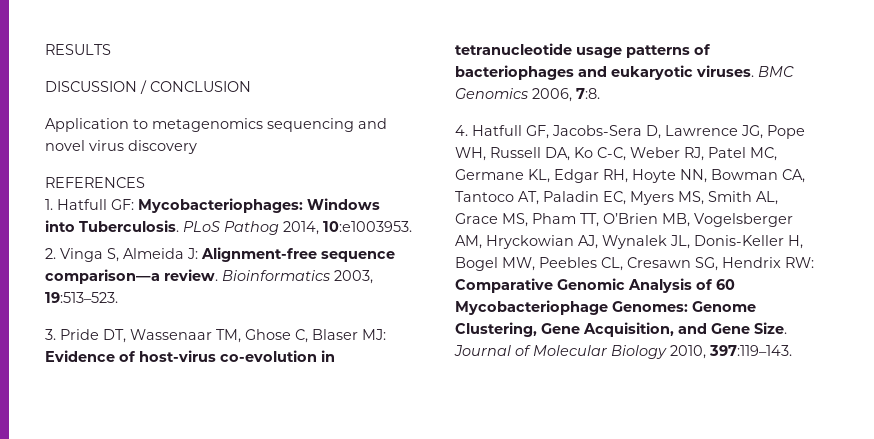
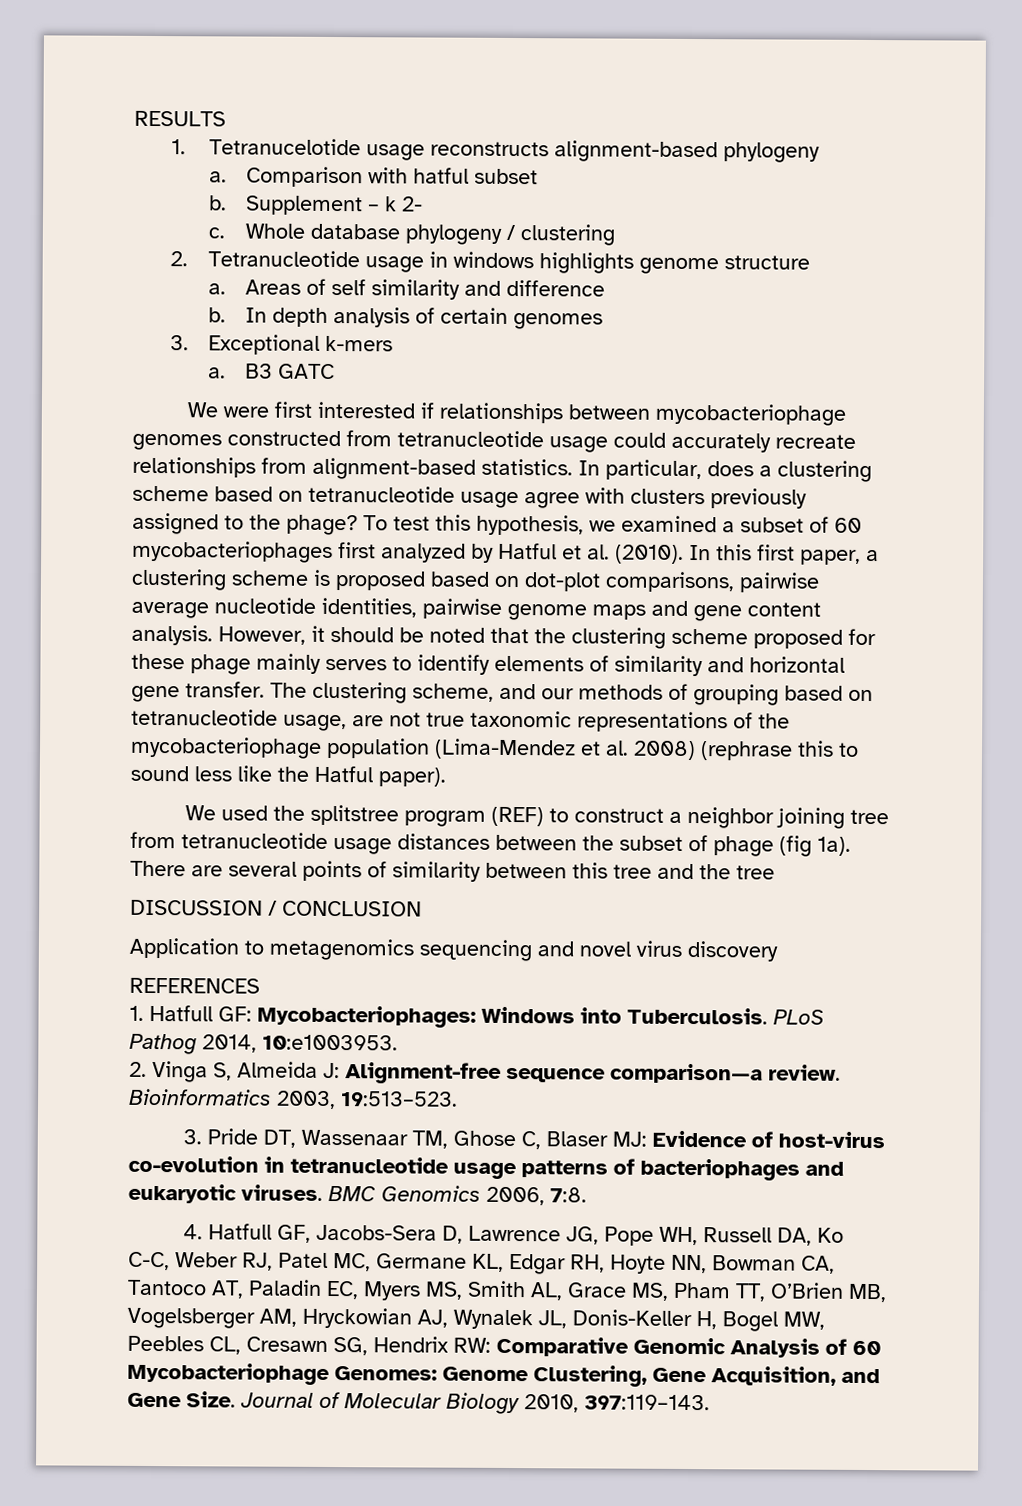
+ 1. Tetranucelotide usage reconstructs alignment-based phylogeny
+ a. Comparison with hatful subset
+ b. Supplement – k 2-
+ c. Whole database phylogeny / clustering
+ 2. Tetranucleotide usage in windows highlights genome structure
+ a. Areas of self similarity and difference
+ b. In depth analysis of certain genomes
+ 3. Exceptional k-mers
+ a. B3 GATC
+ We were first interested if relationships between mycobacteriophage genomes constructed from tetranucleotide usage could accurately recreate relationships from alignment-based statistics. In particular, does a clustering scheme based on tetranucleotide usage agree with clusters previously assigned to the phage? To test this hypothesis, we examined a subset of 60 mycobacteriophages first analyzed by Hatful et al. (2010). In this first paper, a clustering scheme is proposed based on dot-plot comparisons, pairwise average nucleotide identities, pairwise genome maps and gene content analysis. However, it should be noted that the clustering scheme proposed for these phage mainly serves to identify elements of similarity and horizontal gene transfer. The clustering scheme, and our methods of grouping based on tetranucleotide usage, are not true taxonomic representations of the mycobacteriophage population (Lima-Mendez et al. 2008) (rephrase this to sound less like the Hatful paper).
+ We used the splitstree program (REF) to construct a neighbor joining tree from tetranucleotide usage distances between the subset of phage (fig 1a). There are several points of similarity between this tree and the tree

